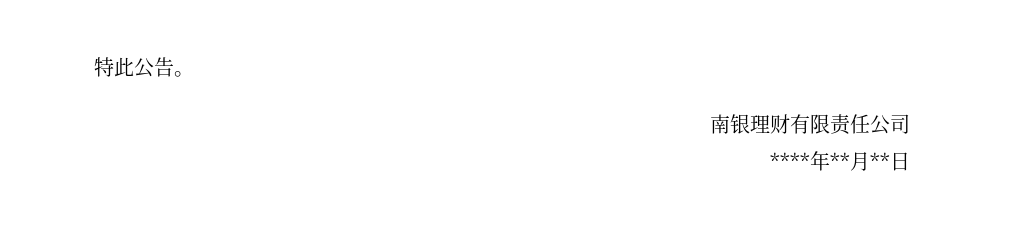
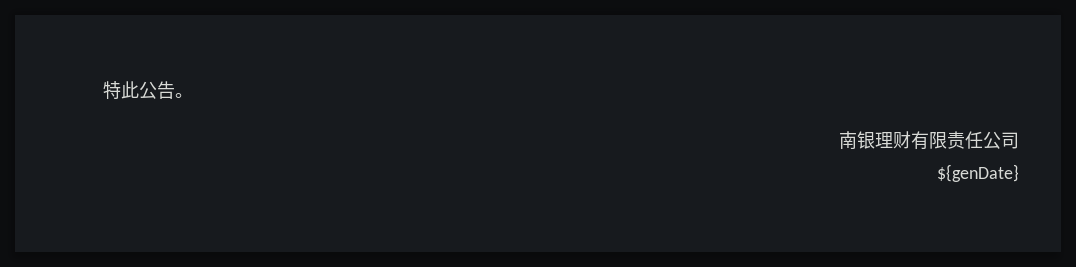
- ****年**月**日
+ ${genDate}

